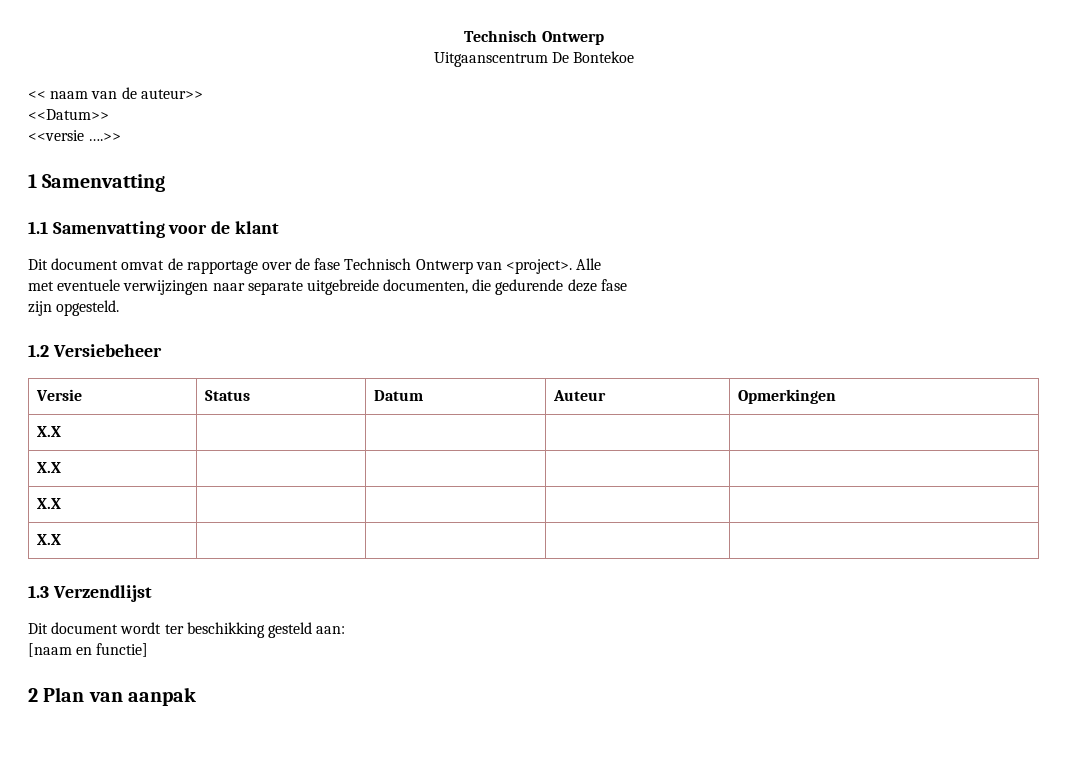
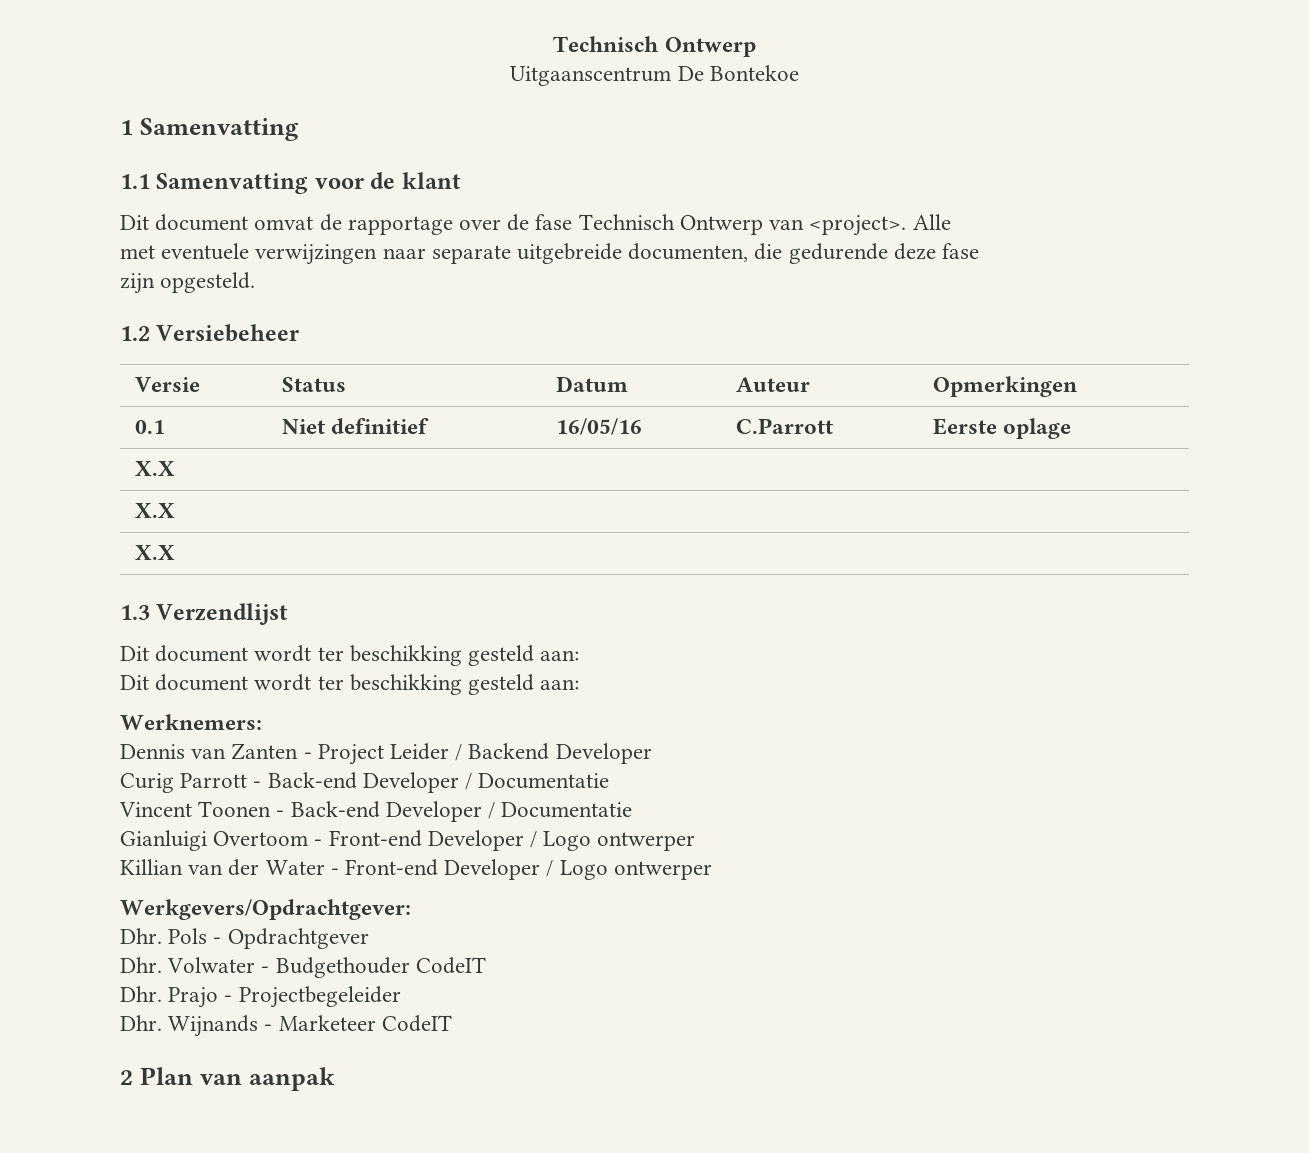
- << naam van de auteur>>
- <<Datum>>
- <<versie ….>>
  Versie | Status | Datum | Auteur | Opmerkingen
- X.X | | | |
+ 0.1 | Niet definitief | 16/05/16 | C.Parrott | Eerste oplage
  1.3 Verzendlijst
  Dit document wordt ter beschikking gesteld aan:
- [naam en functie]
+ Dit document wordt ter beschikking gesteld aan:
+ Werknemers:
+ Dennis van Zanten - Project Leider / Backend Developer
+ Curig Parrott - Back-end Developer / Documentatie
+ Vincent Toonen - Back-end Developer / Documentatie
+ Gianluigi Overtoom - Front-end Developer / Logo ontwerper
+ Killian van der Water - Front-end Developer / Logo ontwerper
+ Werkgevers/Opdrachtgever:
+ Dhr. Pols - Opdrachtgever
+ Dhr. Volwater - Budgethouder CodeIT
+ Dhr. Prajo - Projectbegeleider
+ Dhr. Wijnands - Marketeer CodeIT

